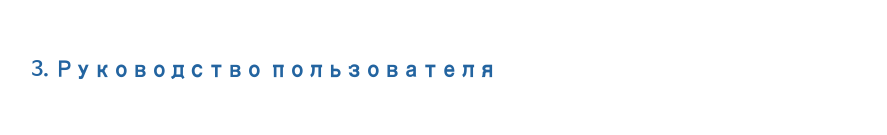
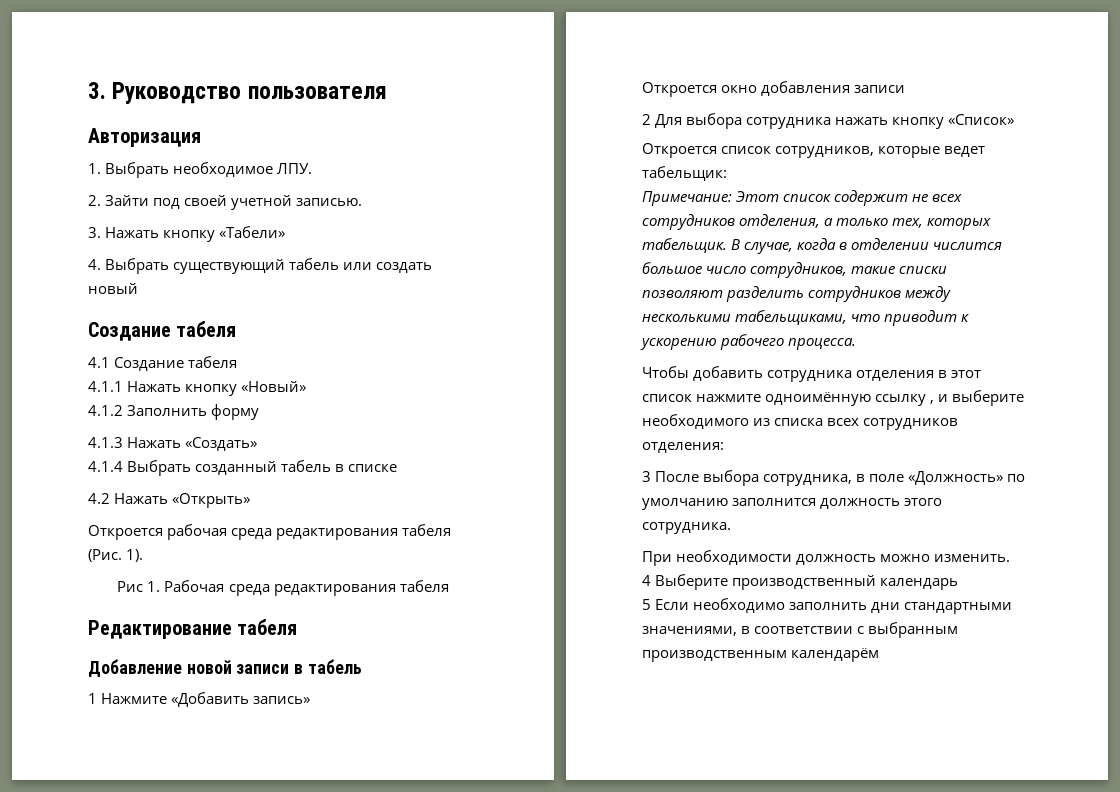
+ Авторизация
+ 1. Выбрать необходимое ЛПУ.
+ 2. Зайти под своей учетной записью.
+ 3. Нажать кнопку «Табели»
+ 4. Выбрать существующий табель или создать новый
+ Создание табеля
+ 4.1 Создание табеля
+ 4.1.1 Нажать кнопку «Новый»
+ 4.1.2 Заполнить форму
+ 4.1.3 Нажать «Создать»
+ 4.1.4 Выбрать созданный табель в списке
+ 4.2 Нажать «Открыть»
+ Откроется рабочая среда редактирования табеля (Рис. 1).
+ Рис 1. Рабочая среда редактирования табеля
+ Редактирование табеля
+ Добавление новой записи в табель
+ 1 Нажмите «Добавить запись»
+ Откроется окно добавления записи
+ 2 Для выбора сотрудника нажать кнопку «Список»
+ Откроется список сотрудников, которые ведет табельщик:
+ Примечание: Этот список содержит не всех сотрудников отделения, а только тех, которых табельщик. В случае, когда в отделении числится большое число сотрудников, такие списки позволяют разделить сотрудников между несколькими табельщиками, что приводит к ускорению рабочего процесса.
+ Чтобы добавить сотрудника отделения в этот список нажмите одноимённую ссылку , и выберите необходимого из списка всех сотрудников отделения:
+ 3 После выбора сотрудника, в поле «Должность» по умолчанию заполнится должность этого сотрудника.
+ При необходимости должность можно изменить.
+ 4 Выберите производственный календарь
+ 5 Если необходимо заполнить дни стандартными значениями, в соответствии с выбранным производственным календарём

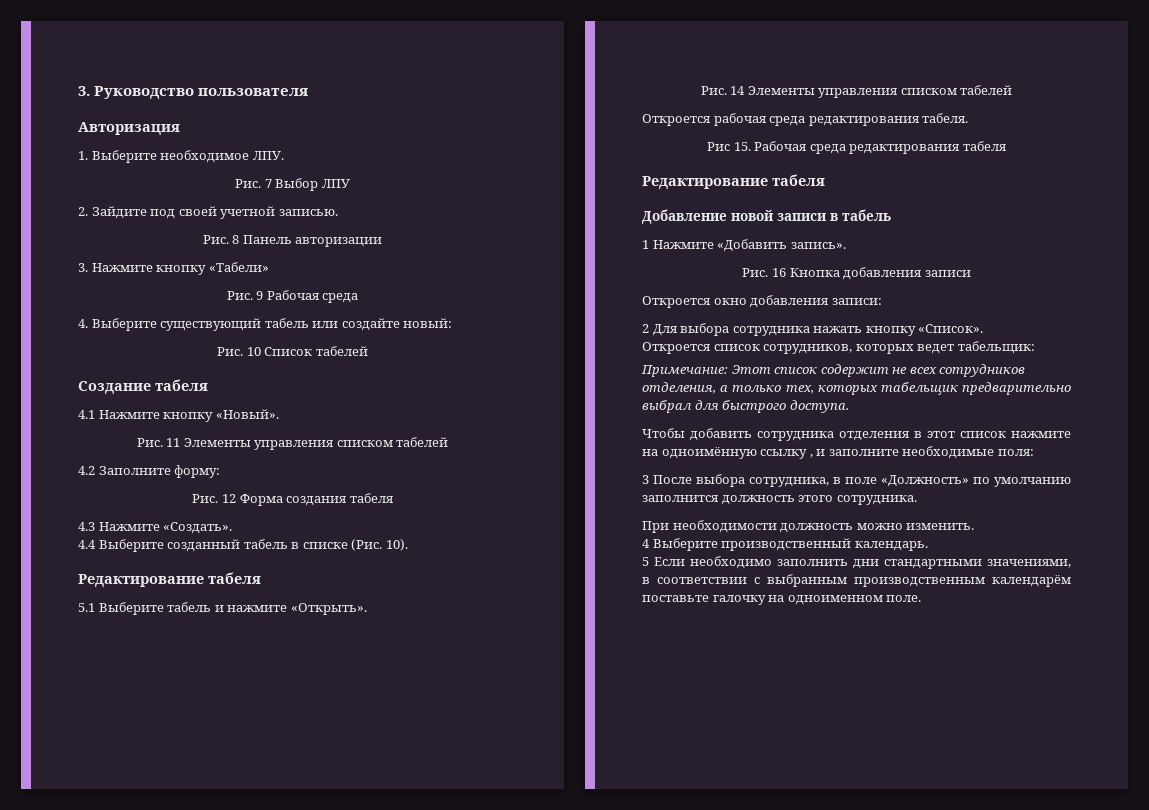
- 1. Выбрать необходимое ЛПУ.
+ 1. Выберите необходимое ЛПУ.
+ Рис. 7 Выбор ЛПУ
- 2. Зайти под своей учетной записью.
+ 2. Зайдите под своей учетной записью.
- 3. Нажать кнопку «Табели»
+ Рис. 8 Панель авторизации
+ 3. Нажмите кнопку «Табели»
+ Рис. 9 Рабочая среда
- 4. Выбрать существующий табель или создать новый
+ 4. Выберите существующий табель или создайте новый:
+ Рис. 10 Список табелей
  Создание табеля
- 4.1 Создание табеля
- 4.1.1 Нажать кнопку «Новый»
- 4.1.2 Заполнить форму
- 4.1.3 Нажать «Создать»
- 4.1.4 Выбрать созданный табель в списке
- 4.2 Нажать «Открыть»
+ 4.1 Нажмите кнопку «Новый».
+ Рис. 11 Элементы управления списком табелей
+ 4.2 Заполните форму:
+ Рис. 12 Форма создания табеля
+ 4.3 Нажмите «Создать».
+ 4.4 Выберите созданный табель в списке (Рис. 10).
+ Редактирование табеля
+ 5.1 Выберите табель и нажмите «Открыть».
+ Рис. 14 Элементы управления списком табелей
- Откроется рабочая среда редактирования табеля (Рис. 1).
+ Откроется рабочая среда редактирования табеля.
- Рис 1. Рабочая среда редактирования табеля
+ Рис 15. Рабочая среда редактирования табеля
- 1 Нажмите «Добавить запись»
+ 1 Нажмите «Добавить запись».
+ Рис. 16 Кнопка добавления записи
- Откроется окно добавления записи
+ Откроется окно добавления записи:
- 2 Для выбора сотрудника нажать кнопку «Список»
+ 2 Для выбора сотрудника нажать кнопку «Список».
- Откроется список сотрудников, которые ведет табельщик:
+ Откроется список сотрудников, которых ведет табельщик:
- Примечание: Этот список содержит не всех сотрудников отделения, а только тех, которых табельщик. В случае, когда в отделении числится большое число сотрудников, такие списки позволяют разделить сотрудников между несколькими табельщиками, что приводит к ускорению рабочего процесса.
+ Примечание: Этот список содержит не всех сотрудников отделения, а только тех, которых табельщик предварительно выбрал для быстрого доступа.
- Чтобы добавить сотрудника отделения в этот список нажмите одноимённую ссылку , и выберите необходимого из списка всех сотрудников отделения:
+ Чтобы добавить сотрудника отделения в этот список нажмите на одноимённую ссылку , и заполните необходимые поля:
- 4 Выберите производственный календарь
+ 4 Выберите производственный календарь.
- 5 Если необходимо заполнить дни стандартными значениями, в соответствии с выбранным производственным календарём
+ 5 Если необходимо заполнить дни стандартными значениями, в соответствии с выбранным производственным календарём поставьте галочку на одноименном поле.

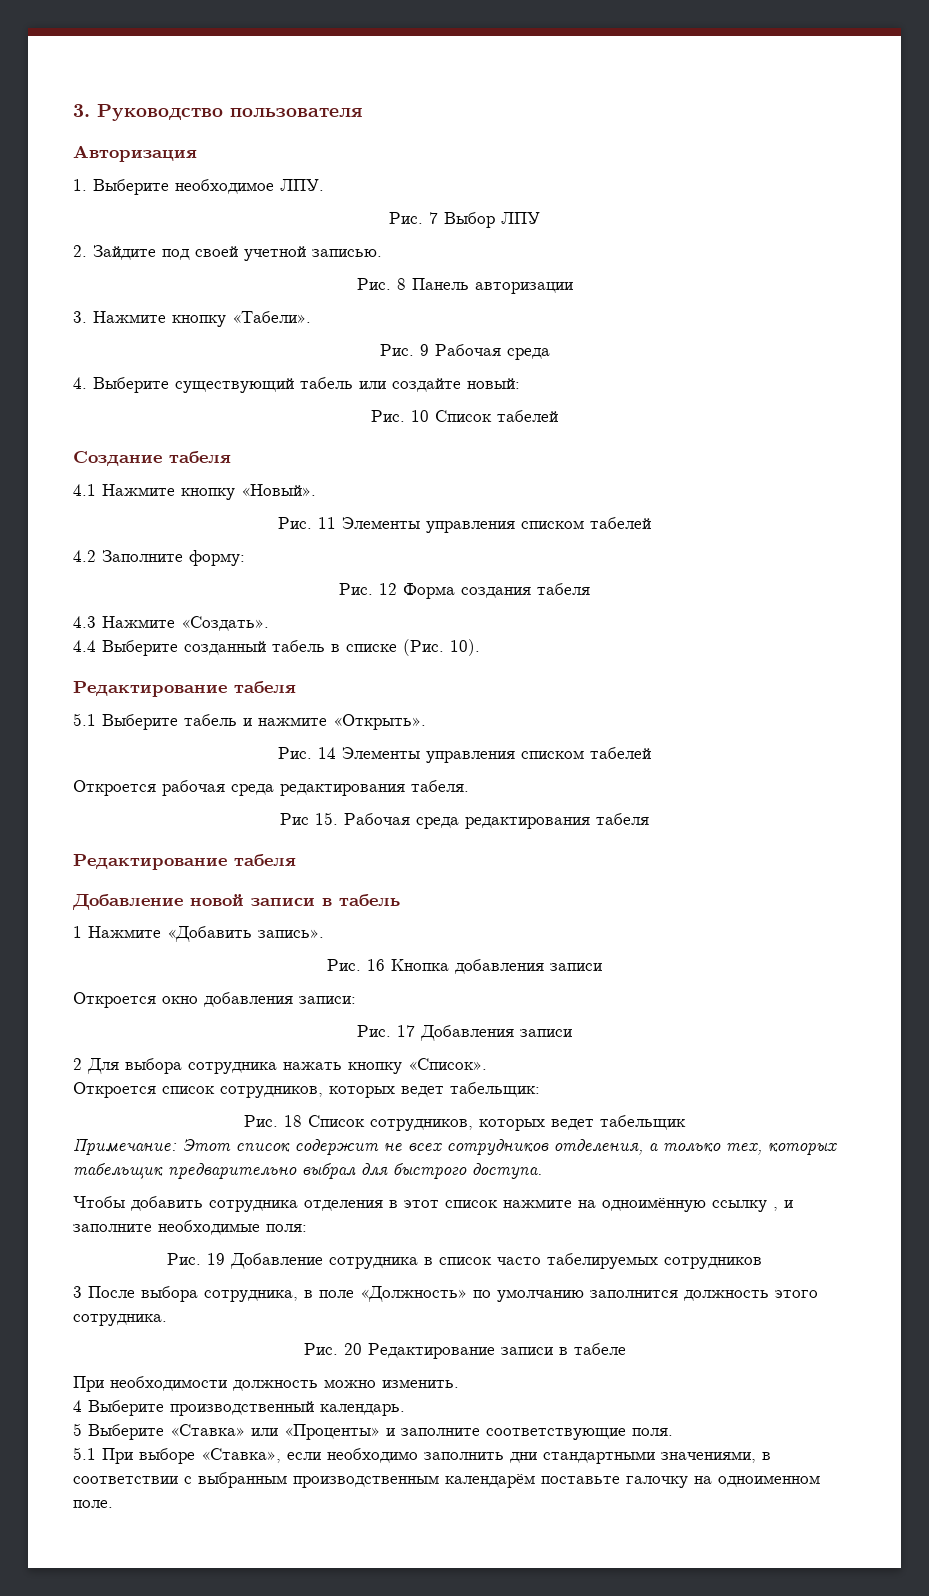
- 3. Нажмите кнопку «Табели»
+ 3. Нажмите кнопку «Табели».
+ Рис. 17 Добавления записи
+ Рис. 18 Список сотрудников, которых ведет табельщик
+ Рис. 19 Добавление сотрудника в список часто табелируемых сотрудников
+ Рис. 20 Редактирование записи в табеле
- 5 Если необходимо заполнить дни стандартными значениями, в соответствии с выбранным производственным календарём поставьте галочку на одноименном поле.
+ 5 Выберите «Ставка» или «Проценты» и заполните соответствующие поля.
+ 5.1 При выборе «Ставка», если необходимо заполнить дни стандартными значениями, в соответствии с выбранным производственным календарём поставьте галочку на одноименном поле.

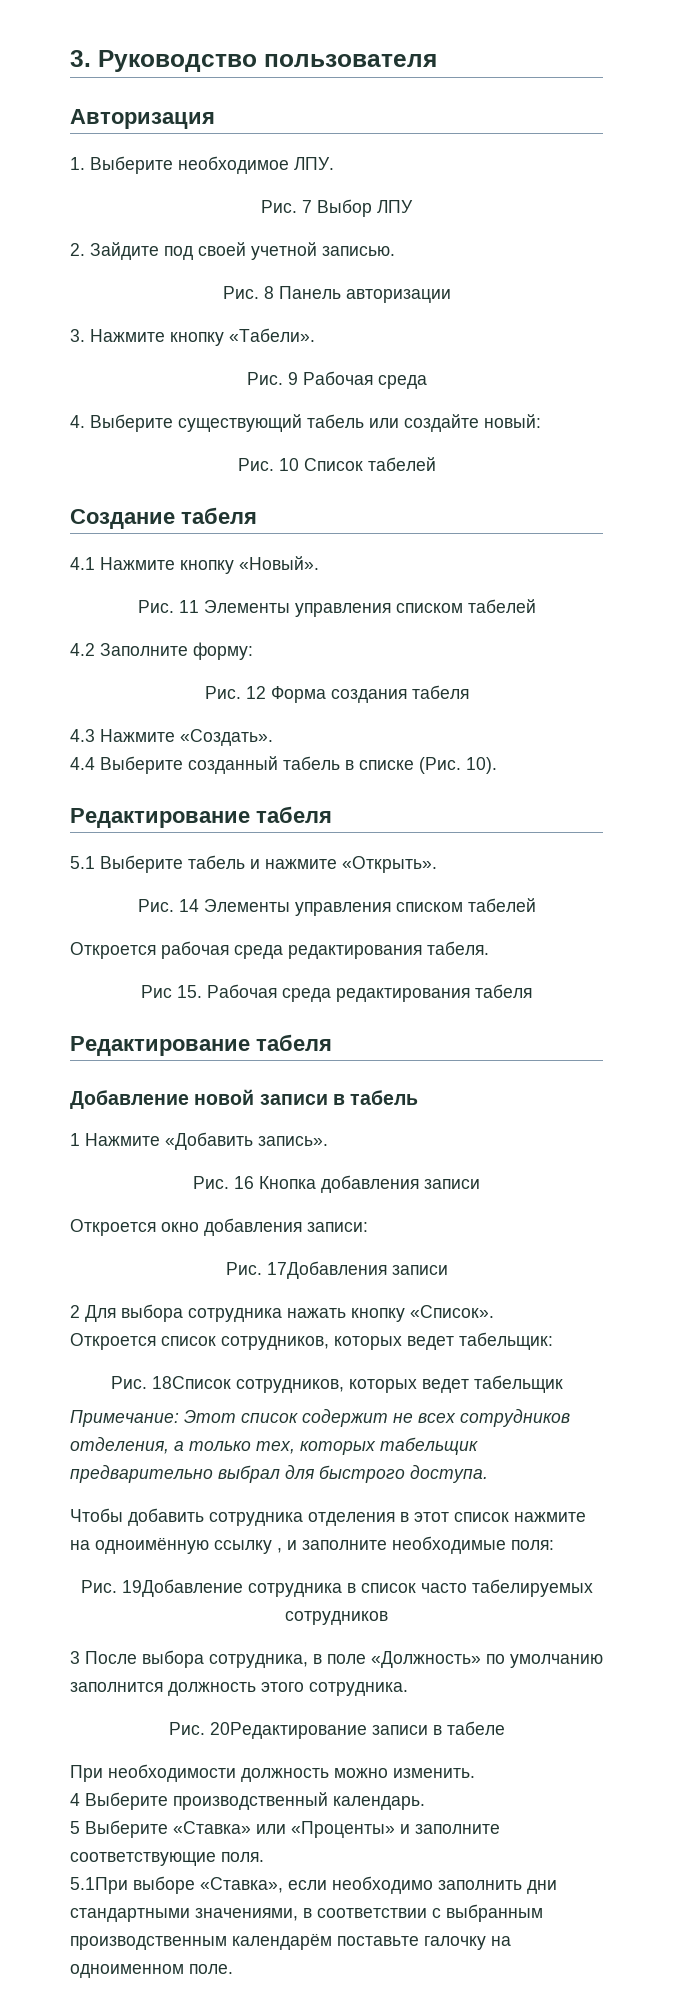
- Рис. 17 Добавления записи
+ Рис. 17Добавления записи
- Рис. 18 Список сотрудников, которых ведет табельщик
+ Рис. 18Список сотрудников, которых ведет табельщик
- Рис. 19 Добавление сотрудника в список часто табелируемых сотрудников
+ Рис. 19Добавление сотрудника в список часто табелируемых сотрудников
- Рис. 20 Редактирование записи в табеле
+ Рис. 20Редактирование записи в табеле
- 5.1 При выборе «Ставка», если необходимо заполнить дни стандартными значениями, в соответствии с выбранным производственным календарём поставьте галочку на одноименном поле.
+ 5.1При выборе «Ставка», если необходимо заполнить дни стандартными значениями, в соответствии с выбранным производственным календарём поставьте галочку на одноименном поле.

